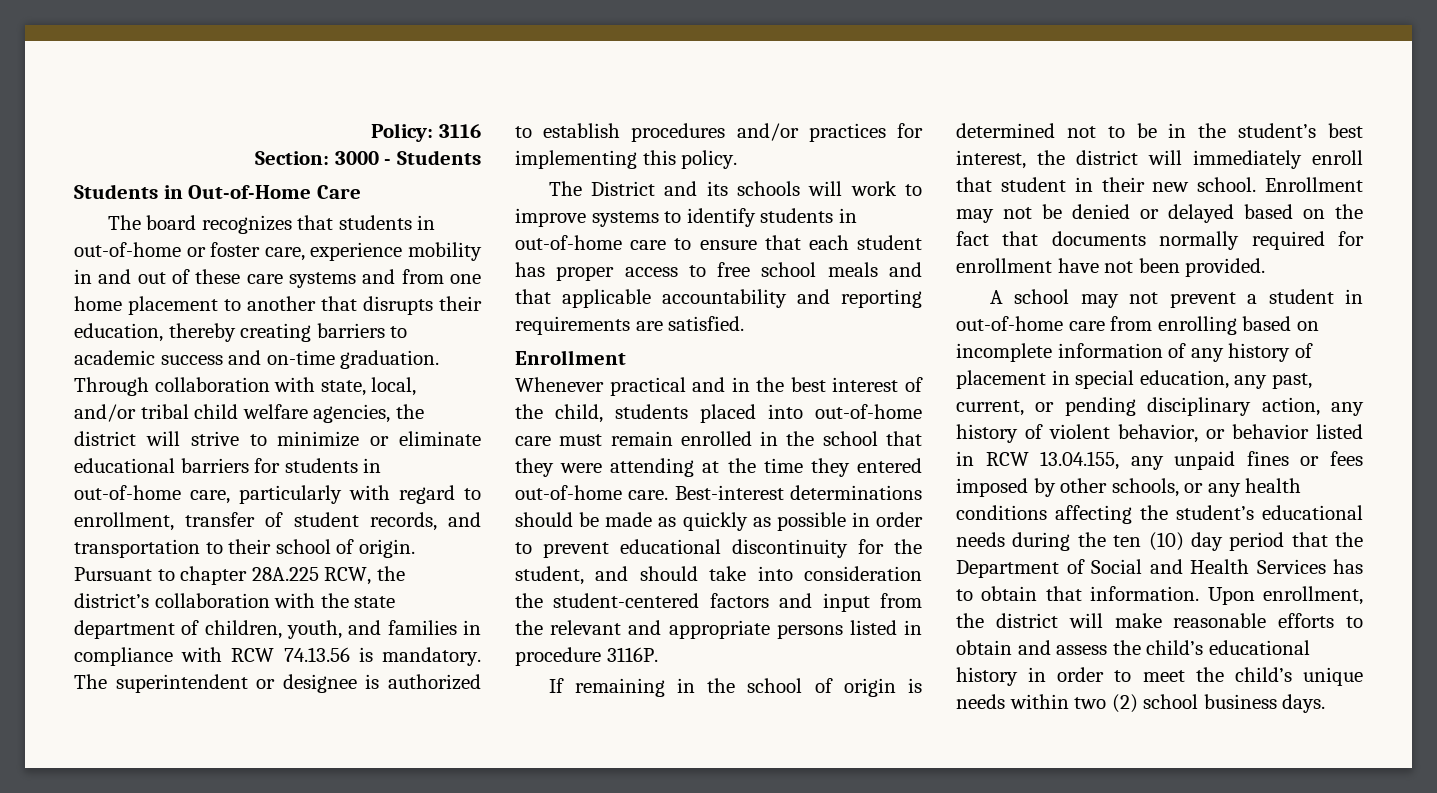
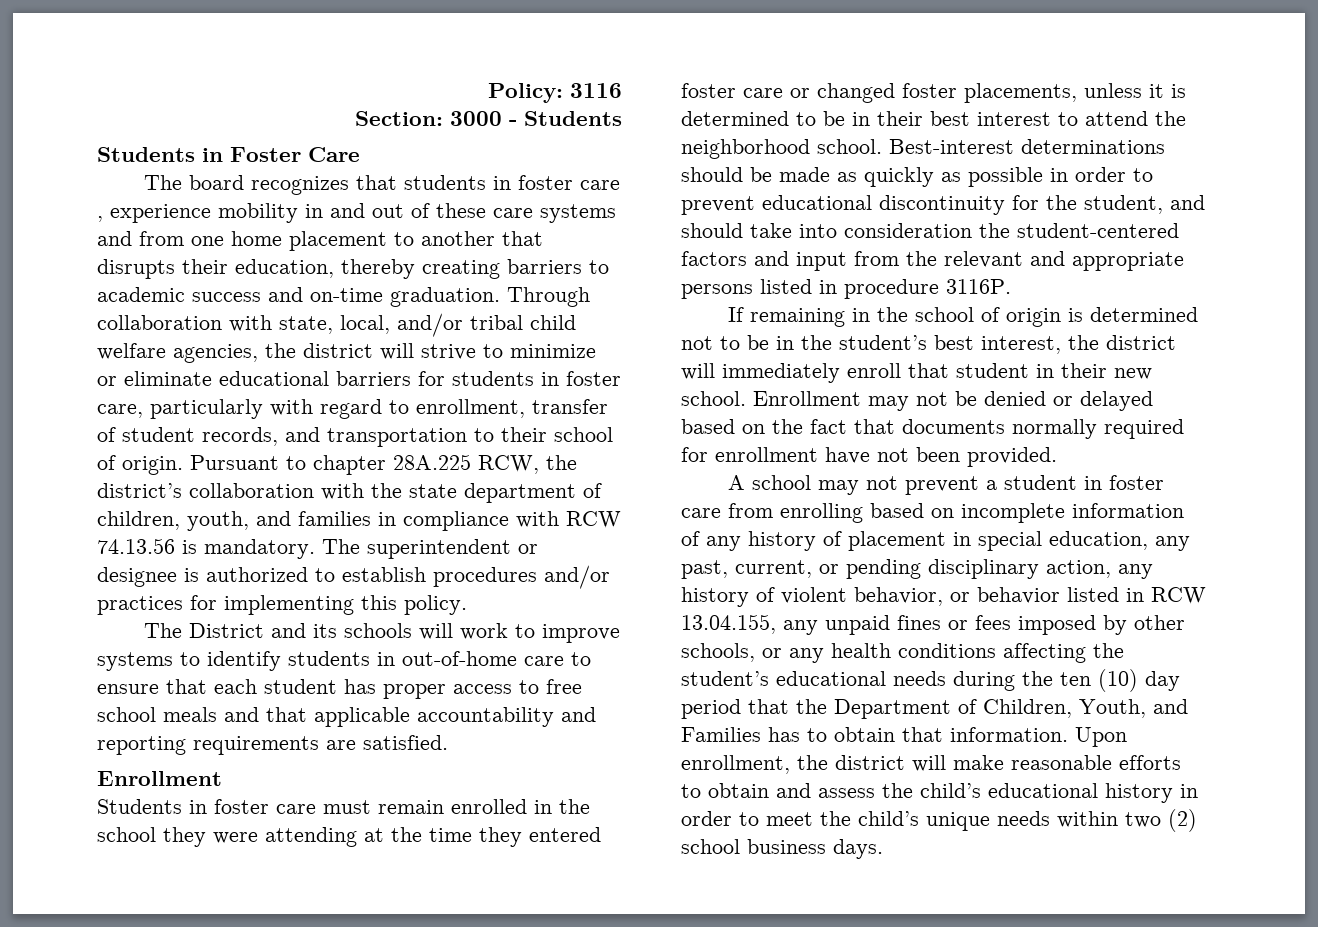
- Students in Out-of-Home Care
+ Students in Foster Care
- The board recognizes that students in out-of-home or foster care, experience mobility in and out of these care systems and from one home placement to another that disrupts their education, thereby creating barriers to academic success and on-time graduation.
+ The board recognizes that students in foster care , experience mobility in and out of these care systems and from one home placement to another that disrupts their education, thereby creating barriers to academic success and on-time graduation.
- Through collaboration with state, local, and/or tribal child welfare agencies, the district will strive to minimize or eliminate educational barriers for students in out-of-home care, particularly with regard to enrollment, transfer of student records, and transportation to their school of origin.
+ Through collaboration with state, local, and/or tribal child welfare agencies, the district will strive to minimize or eliminate educational barriers for students in foster care, particularly with regard to enrollment, transfer of student records, and transportation to their school of origin.
- Whenever practical and in the best interest of the child, students placed into out-of-home care must remain enrolled in the school that they were attending at the time they entered out-of-home care.
+ Students in foster care must remain enrolled in the school they were attending at the time they entered foster care or changed foster placements, unless it is determined to be in their best interest to attend the neighborhood school.
- A school may not prevent a student in out-of-home care from enrolling based on incomplete information of any history of placement in special education, any past, current, or pending disciplinary action, any history of violent behavior, or behavior listed in RCW 13.04.155, any unpaid fines or fees imposed by other schools, or any health conditions affecting the student’s educational needs during the ten (10) day period that the Department of Social and Health Services has to obtain that information.
+ A school may not prevent a student in foster care from enrolling based on incomplete information of any history of placement in special education, any past, current, or pending disciplinary action, any history of violent behavior, or behavior listed in RCW 13.04.155, any unpaid fines or fees imposed by other schools, or any health conditions affecting the student’s educational needs during the ten (10) day period that the Department of Children, Youth, and Families has to obtain that information.

